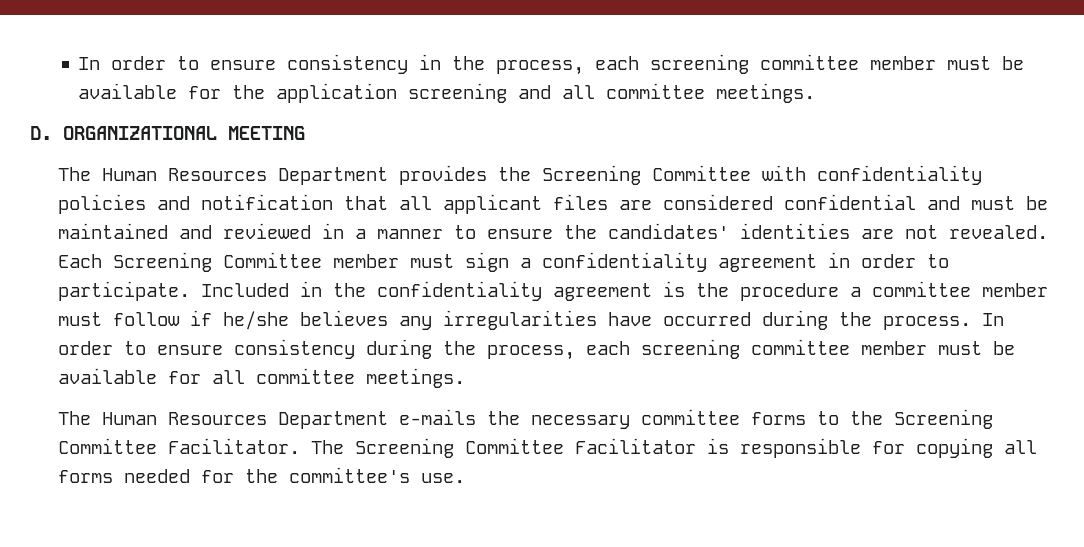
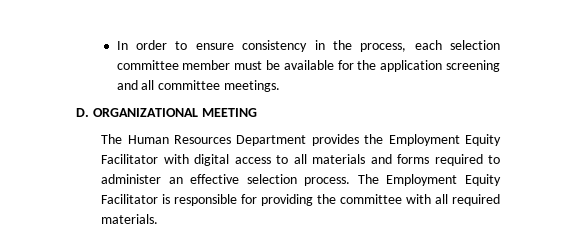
- In order to ensure consistency in the process, each screening committee member must be available for the application screening and all committee meetings.
+ In order to ensure consistency in the process, each selection committee member must be available for the application screening and all committee meetings.
- The Human Resources Department provides the Screening Committee with confidentiality policies and notification that all applicant files are considered confidential and must be maintained and reviewed in a manner to ensure the candidates' identities are not revealed. Each Screening Committee member must sign a confidentiality agreement in order to participate. Included in the confidentiality agreement is the procedure a committee member must follow if he/she believes any irregularities have occurred during the process. In order to ensure consistency during the process, each screening committee member must be available for all committee meetings.
- The Human Resources Department e-mails the necessary committee forms to the Screening Committee Facilitator. The Screening Committee Facilitator is responsible for copying all forms needed for the committee's use.
+ The Human Resources Department provides the Employment Equity Facilitator with digital access to all materials and forms required to administer an effective selection process. The Employment Equity Facilitator is responsible for providing the committee with all required materials.

